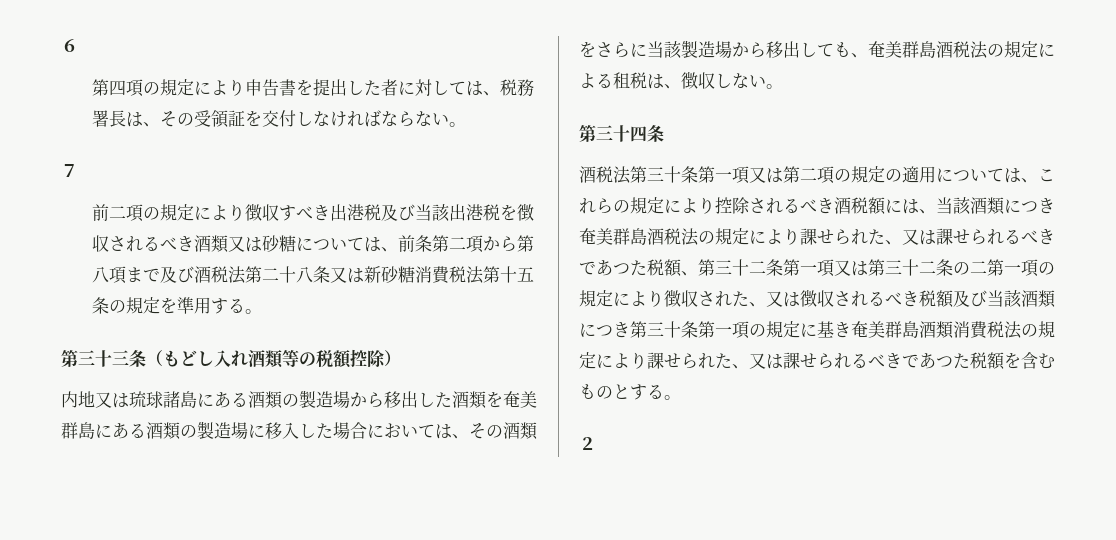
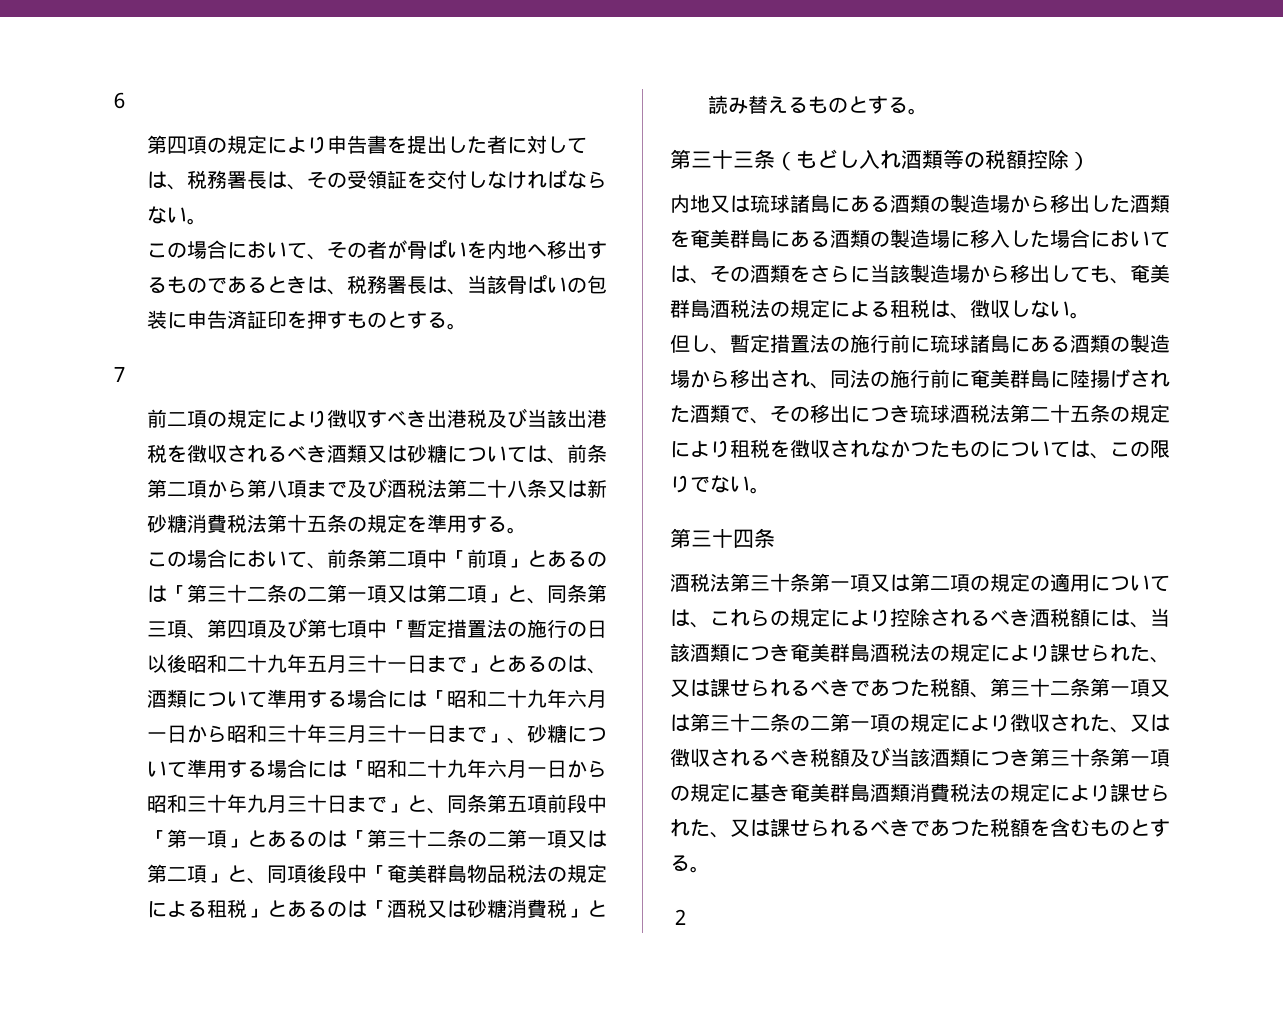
+ この場合において、その者が骨ぱいを内地へ移出するものであるときは、税務署長は、当該骨ぱいの包装に申告済証印を押すものとする。
+ この場合において、前条第二項中「前項」とあるのは「第三十二条の二第一項又は第二項」と、同条第三項、第四項及び第七項中「暫定措置法の施行の日以後昭和二十九年五月三十一日まで」とあるのは、酒類について準用する場合には「昭和二十九年六月一日から昭和三十年三月三十一日まで」、砂糖について準用する場合には「昭和二十九年六月一日から昭和三十年九月三十日まで」と、同条第五項前段中「第一項」とあるのは「第三十二条の二第一項又は第二項」と、同項後段中「奄美群島物品税法の規定による租税」とあるのは「酒税又は砂糖消費税」と読み替えるものとする。
+ 但し、暫定措置法の施行前に琉球諸島にある酒類の製造場から移出され、同法の施行前に奄美群島に陸揚げされた酒類で、その移出につき琉球酒税法第二十五条の規定により租税を徴収されなかつたものについては、この限りでない。

